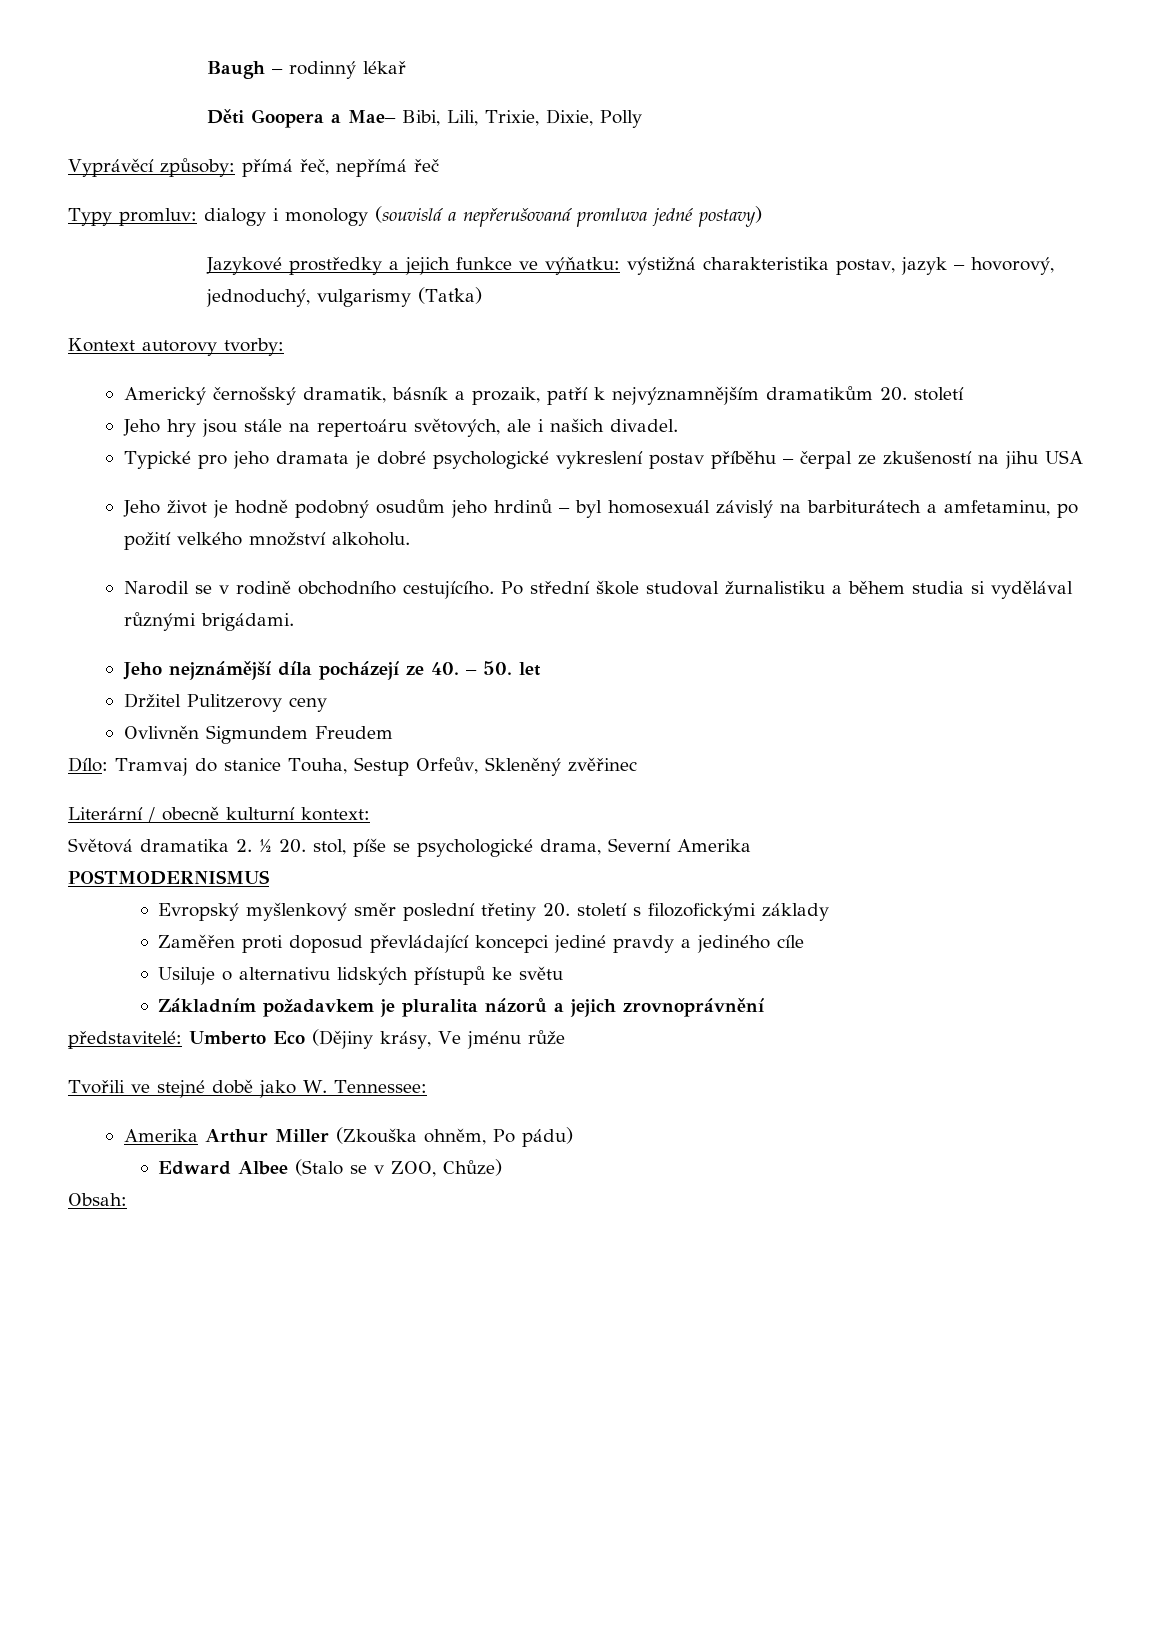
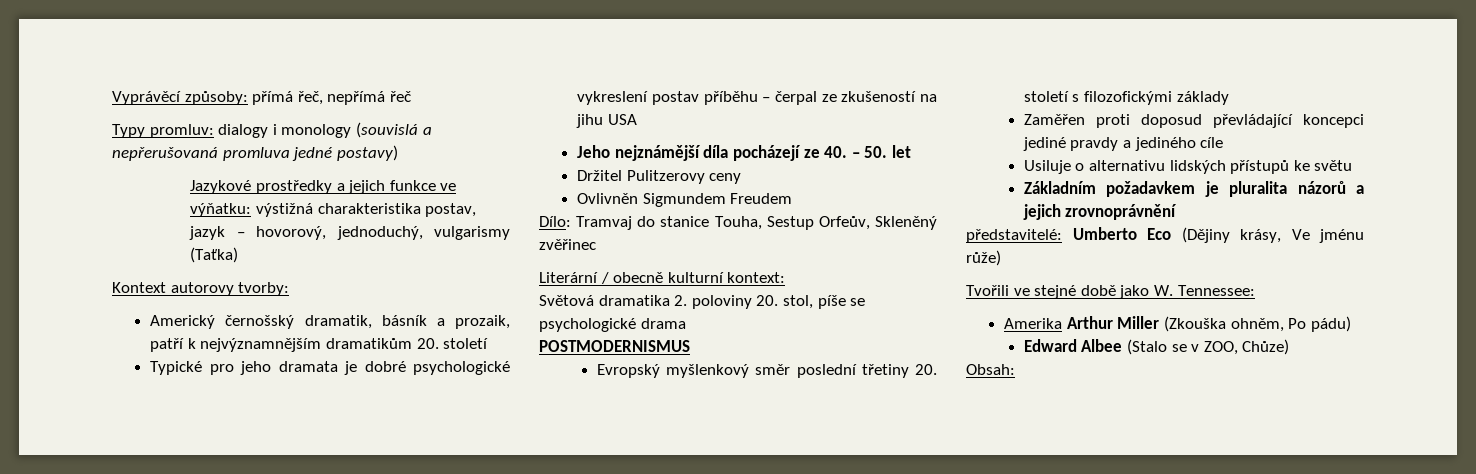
- Baugh – rodinný lékař
- Děti Goopera a Mae– Bibi, Lili, Trixie, Dixie, Polly
- Jeho hry jsou stále na repertoáru světových, ale i našich divadel.
- Jeho život je hodně podobný osudům jeho hrdinů – byl homosexuál závislý na barbiturátech a amfetaminu, po požití velkého množství alkoholu.
- Narodil se v rodině obchodního cestujícího. Po střední škole studoval žurnalistiku a během studia si vydělával různými brigádami.
- Světová dramatika 2. ½ 20. stol, píše se psychologické drama, Severní Amerika
+ Světová dramatika 2. poloviny 20. stol, píše se psychologické drama
- představitelé: Umberto Eco (Dějiny krásy, Ve jménu růže
+ představitelé: Umberto Eco (Dějiny krásy, Ve jménu růže)

